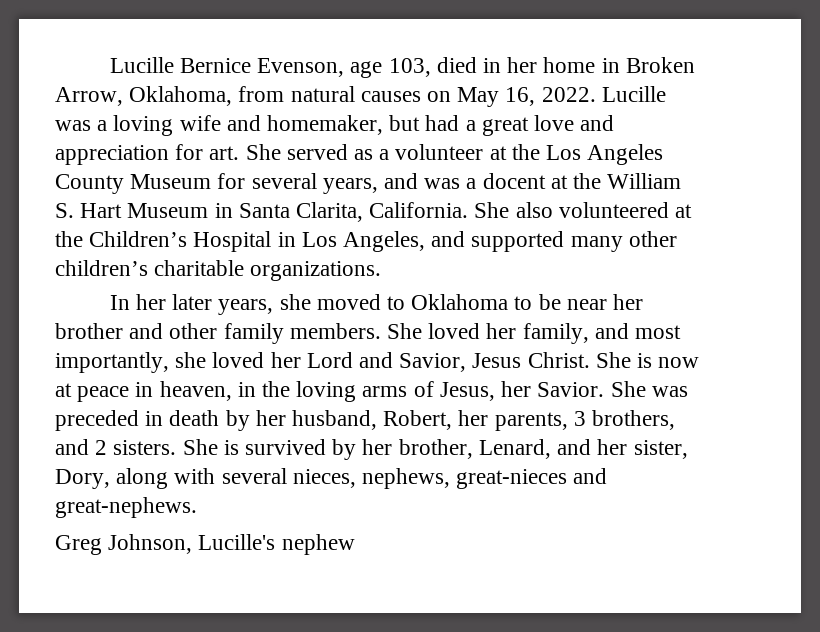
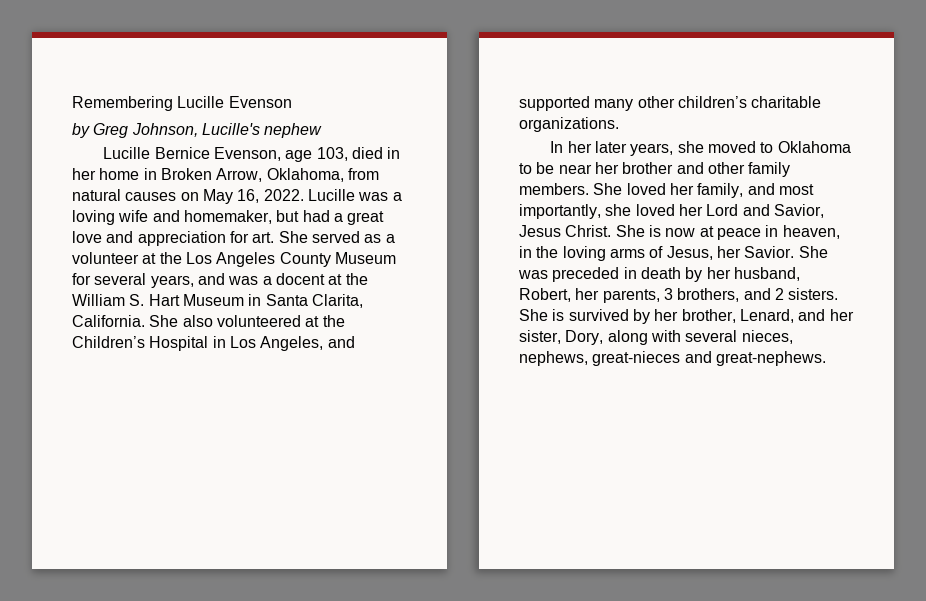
+ Remembering Lucille Evenson
+ by Greg Johnson, Lucille's nephew
- Greg Johnson, Lucille's nephew

